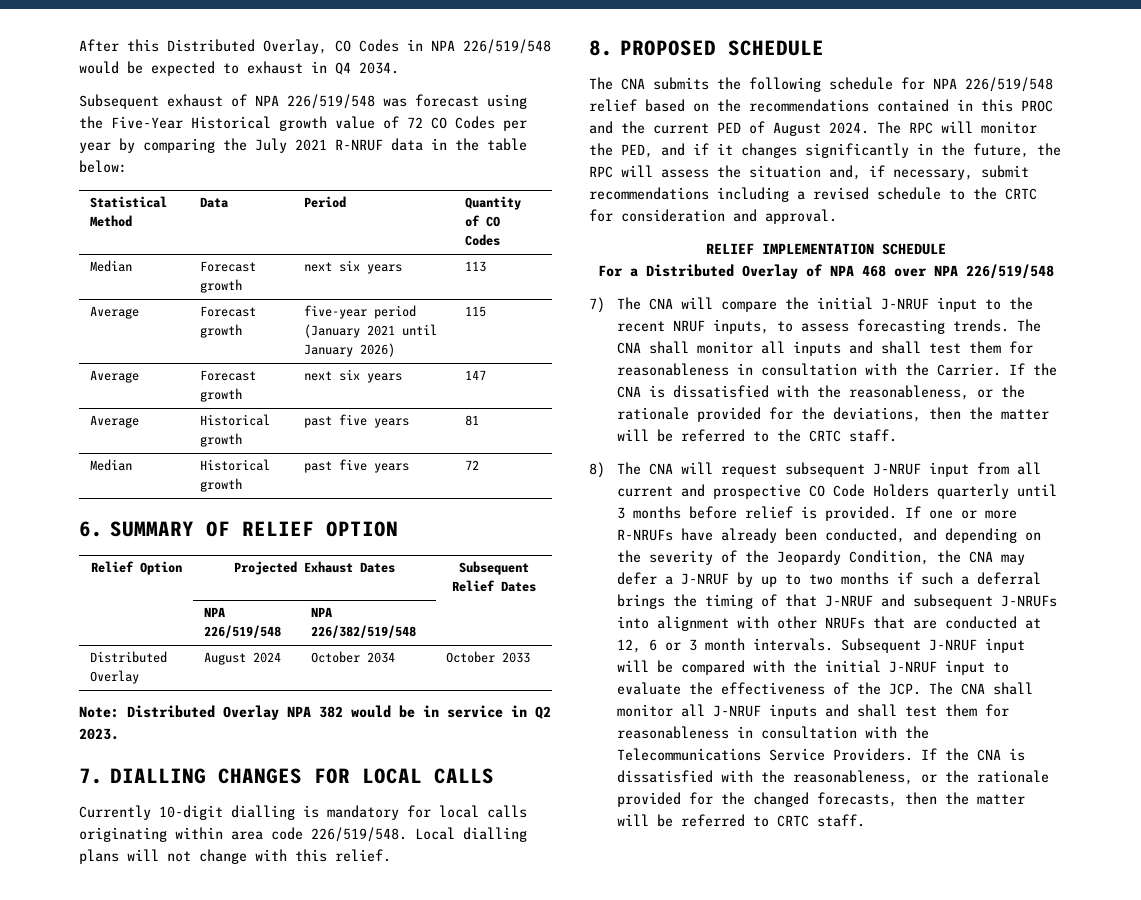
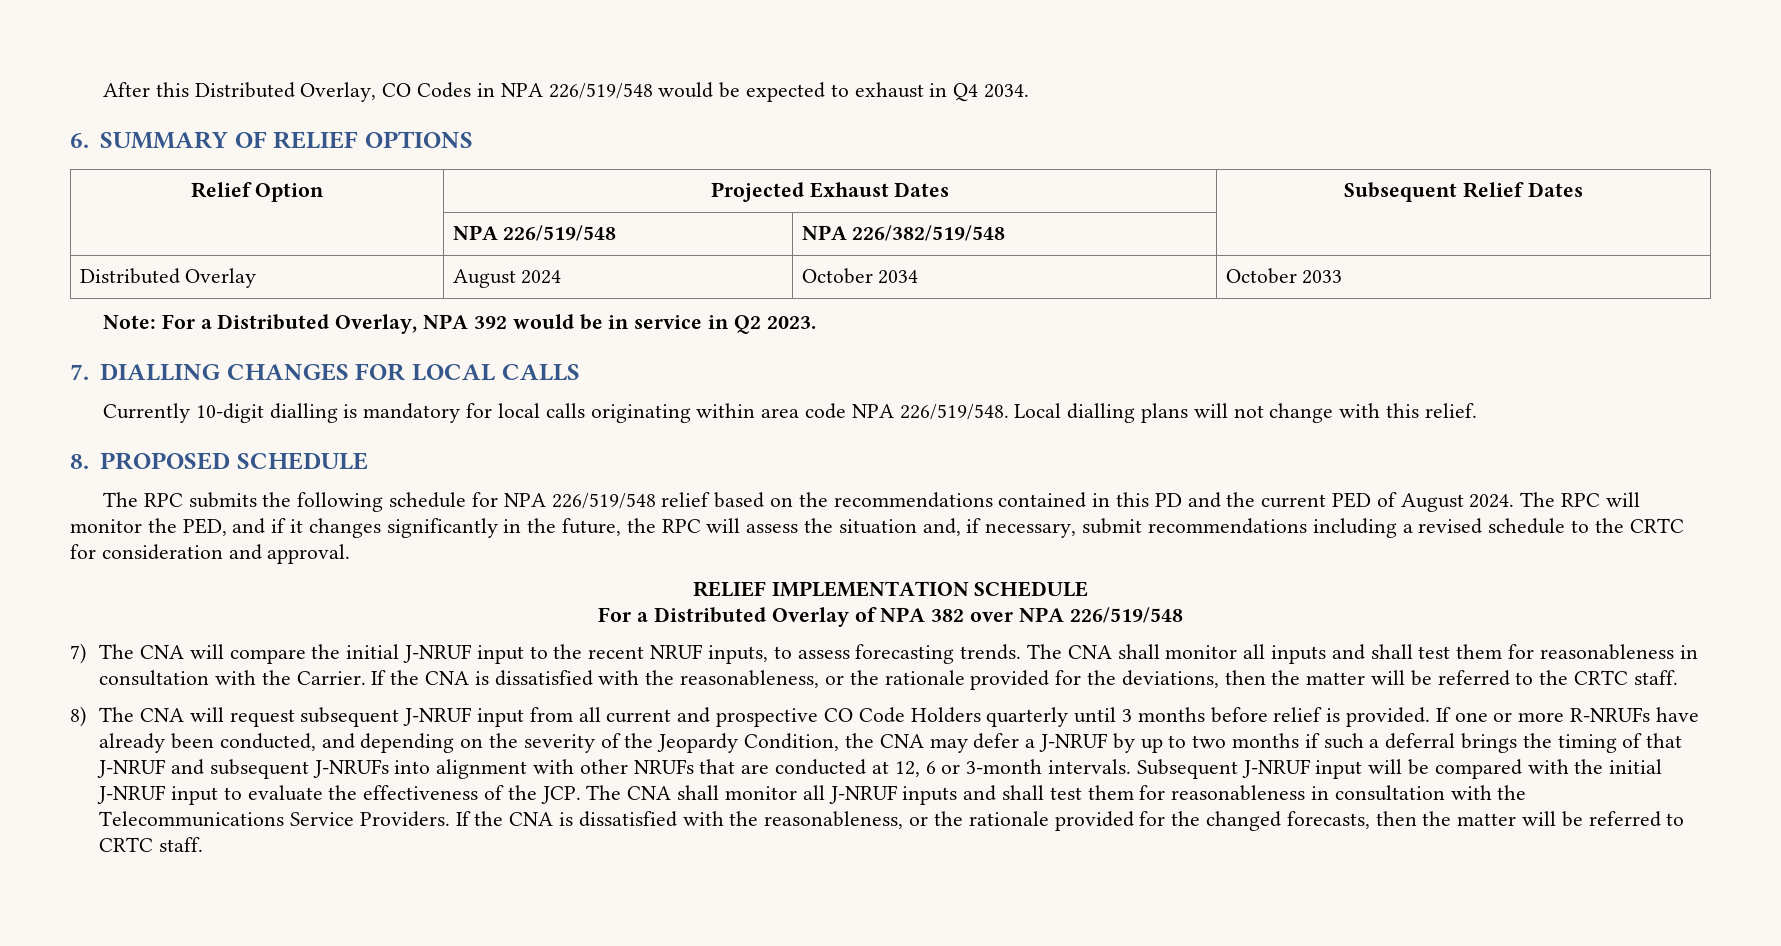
- Subsequent exhaust of NPA 226/519/548 was forecast using the Five-Year Historical growth value of 72 CO Codes per year by comparing the July 2021 R-NRUF data in the table below:
- Statistical Method | Data | Period | Quantity of CO Codes
- Median | Forecast growth | next six years | 113
- Average | Forecast growth | five-year period (January 2021 until January 2026) | 115
- Average | Forecast growth | next six years | 147
- Average | Historical growth | past five years | 81
- Median | Historical growth | past five years | 72
- 6. SUMMARY OF RELIEF OPTION
+ 6. SUMMARY OF RELIEF OPTIONS
- Note: Distributed Overlay NPA 382 would be in service in Q2 2023.
+ Note: For a Distributed Overlay, NPA 392 would be in service in Q2 2023.
- Currently 10-digit dialling is mandatory for local calls originating within area code 226/519/548.
+ Currently 10-digit dialling is mandatory for local calls originating within area code NPA 226/519/548.
- The CNA submits the following schedule for NPA 226/519/548 relief based on the recommendations contained in this PROC and the current PED of August 2024.
+ The RPC submits the following schedule for NPA 226/519/548 relief based on the recommendations contained in this PD and the current PED of August 2024.
- For a Distributed Overlay of NPA 468 over NPA 226/519/548
+ For a Distributed Overlay of NPA 382 over NPA 226/519/548
- If one or more R-NRUFs have already been conducted, and depending on the severity of the Jeopardy Condition, the CNA may defer a J-NRUF by up to two months if such a deferral brings the timing of that J-NRUF and subsequent J-NRUFs into alignment with other NRUFs that are conducted at 12, 6 or 3 month intervals.
+ If one or more R-NRUFs have already been conducted, and depending on the severity of the Jeopardy Condition, the CNA may defer a J-NRUF by up to two months if such a deferral brings the timing of that J-NRUF and subsequent J-NRUFs into alignment with other NRUFs that are conducted at 12, 6 or 3-month intervals.

